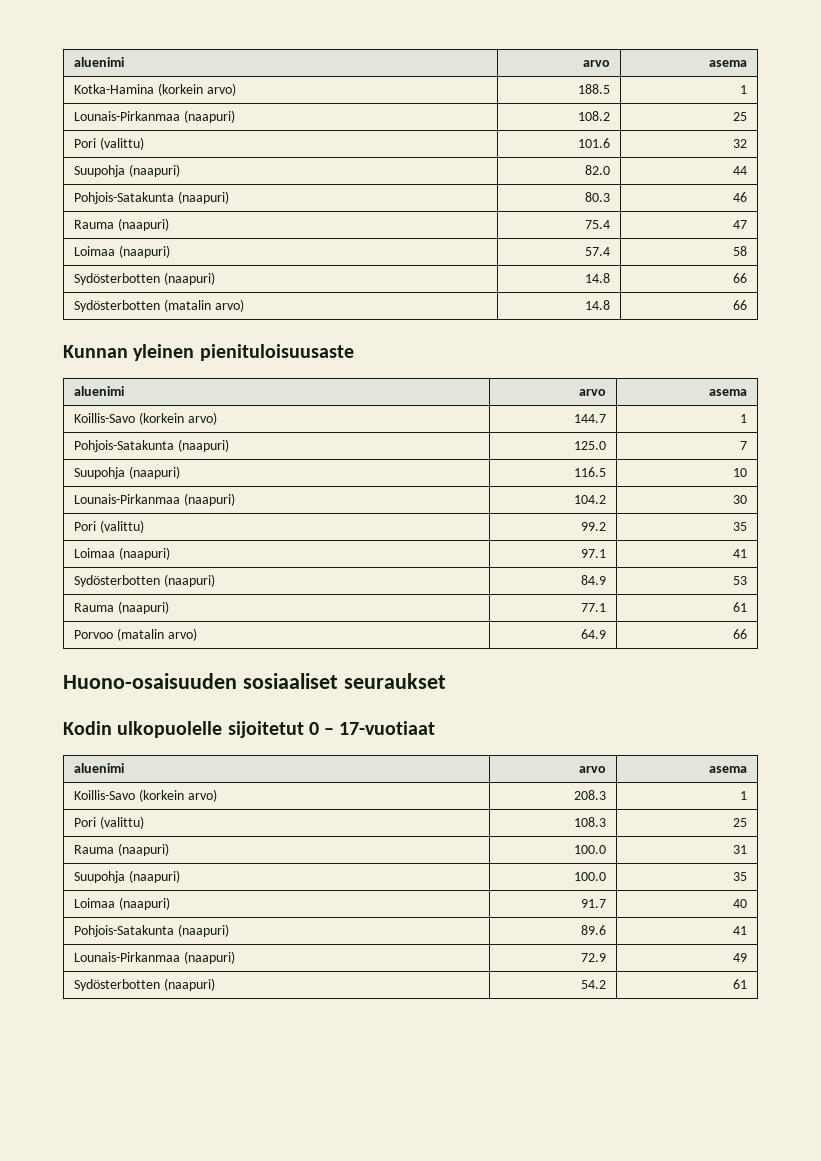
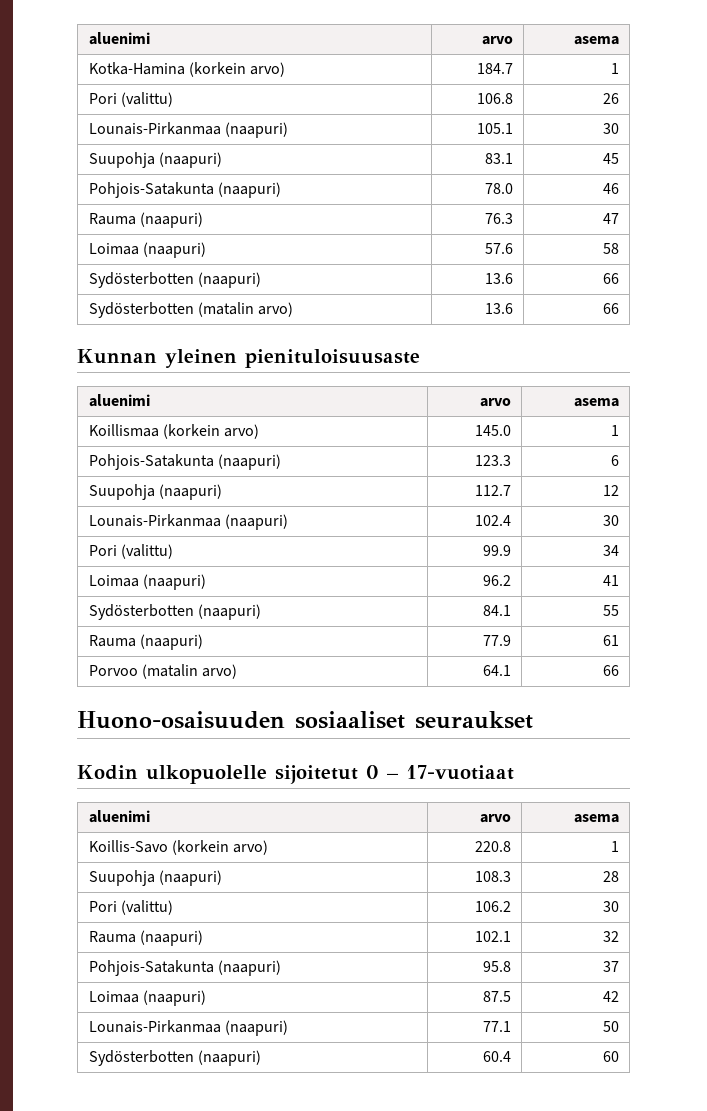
- Kotka-Hamina (korkein arvo) | 188.5 | 1
- Lounais-Pirkanmaa (naapuri) | 108.2 | 25
- Pori (valittu) | 101.6 | 32
- Suupohja (naapuri) | 82.0 | 44
- Pohjois-Satakunta (naapuri) | 80.3 | 46
+ Kotka-Hamina (korkein arvo) | 184.7 | 1
+ Pori (valittu) | 106.8 | 26
+ Lounais-Pirkanmaa (naapuri) | 105.1 | 30
+ Suupohja (naapuri) | 83.1 | 45
+ Pohjois-Satakunta (naapuri) | 78.0 | 46
- Rauma (naapuri) | 75.4 | 47
+ Rauma (naapuri) | 76.3 | 47
- Loimaa (naapuri) | 57.4 | 58
+ Loimaa (naapuri) | 57.6 | 58
- Sydösterbotten (naapuri) | 14.8 | 66
+ Sydösterbotten (naapuri) | 13.6 | 66
- Sydösterbotten (matalin arvo) | 14.8 | 66
+ Sydösterbotten (matalin arvo) | 13.6 | 66
- Koillis-Savo (korkein arvo) | 144.7 | 1
+ Koillismaa (korkein arvo) | 145.0 | 1
- Pohjois-Satakunta (naapuri) | 125.0 | 7
- Suupohja (naapuri) | 116.5 | 10
- Lounais-Pirkanmaa (naapuri) | 104.2 | 30
+ Pohjois-Satakunta (naapuri) | 123.3 | 6
+ Suupohja (naapuri) | 112.7 | 12
+ Lounais-Pirkanmaa (naapuri) | 102.4 | 30
- Pori (valittu) | 99.2 | 35
- Loimaa (naapuri) | 97.1 | 41
+ Pori (valittu) | 99.9 | 34
+ Loimaa (naapuri) | 96.2 | 41
- Sydösterbotten (naapuri) | 84.9 | 53
- Rauma (naapuri) | 77.1 | 61
+ Sydösterbotten (naapuri) | 84.1 | 55
+ Rauma (naapuri) | 77.9 | 61
- Porvoo (matalin arvo) | 64.9 | 66
+ Porvoo (matalin arvo) | 64.1 | 66
- Koillis-Savo (korkein arvo) | 208.3 | 1
- Pori (valittu) | 108.3 | 25
- Rauma (naapuri) | 100.0 | 31
- Suupohja (naapuri) | 100.0 | 35
- Loimaa (naapuri) | 91.7 | 40
- Pohjois-Satakunta (naapuri) | 89.6 | 41
- Lounais-Pirkanmaa (naapuri) | 72.9 | 49
- Sydösterbotten (naapuri) | 54.2 | 61
+ Koillis-Savo (korkein arvo) | 220.8 | 1
+ Suupohja (naapuri) | 108.3 | 28
+ Pori (valittu) | 106.2 | 30
+ Rauma (naapuri) | 102.1 | 32
+ Pohjois-Satakunta (naapuri) | 95.8 | 37
+ Loimaa (naapuri) | 87.5 | 42
+ Lounais-Pirkanmaa (naapuri) | 77.1 | 50
+ Sydösterbotten (naapuri) | 60.4 | 60

